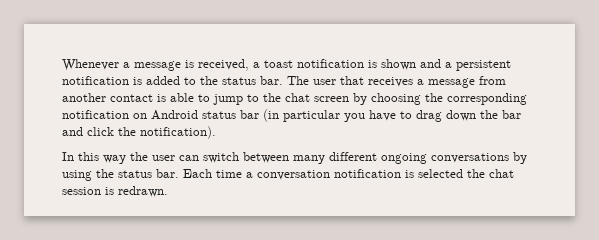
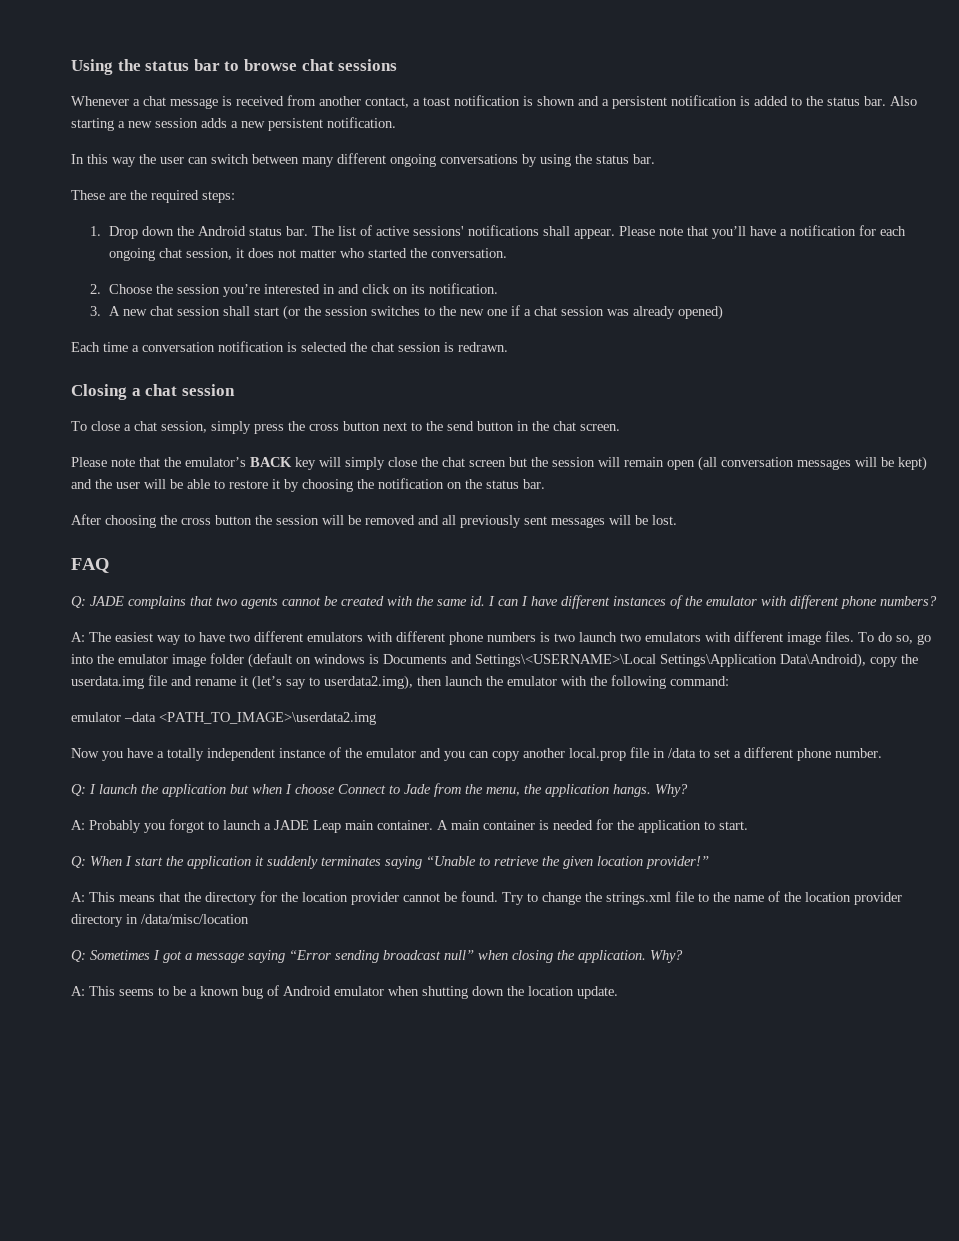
+ Using the status bar to browse chat sessions
- Whenever a message is received, a toast notification is shown and a persistent notification is added to the status bar.
+ Whenever a chat message is received from another contact, a toast notification is shown and a persistent notification is added to the status bar.
- The user that receives a message from another contact is able to jump to the chat screen by choosing the corresponding notification on Android status bar (in particular you have to drag down the bar and click the notification).
+ Also starting a new session adds a new persistent notification.
- In this way the user can switch between many different ongoing conversations by using the status bar. Each time a conversation notification is selected the chat session is redrawn.
+ In this way the user can switch between many different ongoing conversations by using the status bar.
+ These are the required steps:
+ 1. Drop down the Android status bar. The list of active sessions' notifications shall appear. Please note that you’ll have a notification for each ongoing chat session, it does not matter who started the conversation.
+ 2. Choose the session you’re interested in and click on its notification.
+ 3. A new chat session shall start (or the session switches to the new one if a chat session was already opened)
+ Each time a conversation notification is selected the chat session is redrawn.
+ Closing a chat session
+ To close a chat session, simply press the cross button next to the send button in the chat screen.
+ Please note that the emulator’s BACK key will simply close the chat screen but the session will remain open (all conversation messages will be kept) and the user will be able to restore it by choosing the notification on the status bar.
+ After choosing the cross button the session will be removed and all previously sent messages will be lost.
+ FAQ
+ Q: JADE complains that two agents cannot be created with the same id. I can I have different instances of the emulator with different phone numbers?
+ A: The easiest way to have two different emulators with different phone numbers is two launch two emulators with different image files. To do so, go into the emulator image folder (default on windows is Documents and Settings\<USERNAME>\Local Settings\Application Data\Android), copy the userdata.img file and rename it (let’s say to userdata2.img), then launch the emulator with the following command:
+ emulator –data <PATH_TO_IMAGE>\userdata2.img
+ Now you have a totally independent instance of the emulator and you can copy another local.prop file in /data to set a different phone number.
+ Q: I launch the application but when I choose Connect to Jade from the menu, the application hangs. Why?
+ A: Probably you forgot to launch a JADE Leap main container. A main container is needed for the application to start.
+ Q: When I start the application it suddenly terminates saying “Unable to retrieve the given location provider!”
+ A: This means that the directory for the location provider cannot be found. Try to change the strings.xml file to the name of the location provider directory in /data/misc/location
+ Q: Sometimes I got a message saying “Error sending broadcast null” when closing the application. Why?
+ A: This seems to be a known bug of Android emulator when shutting down the location update.

